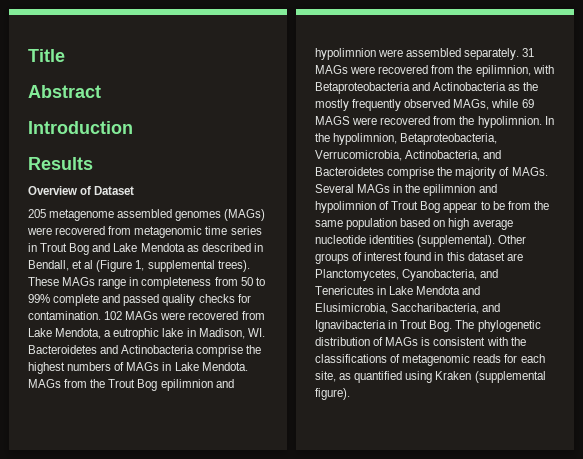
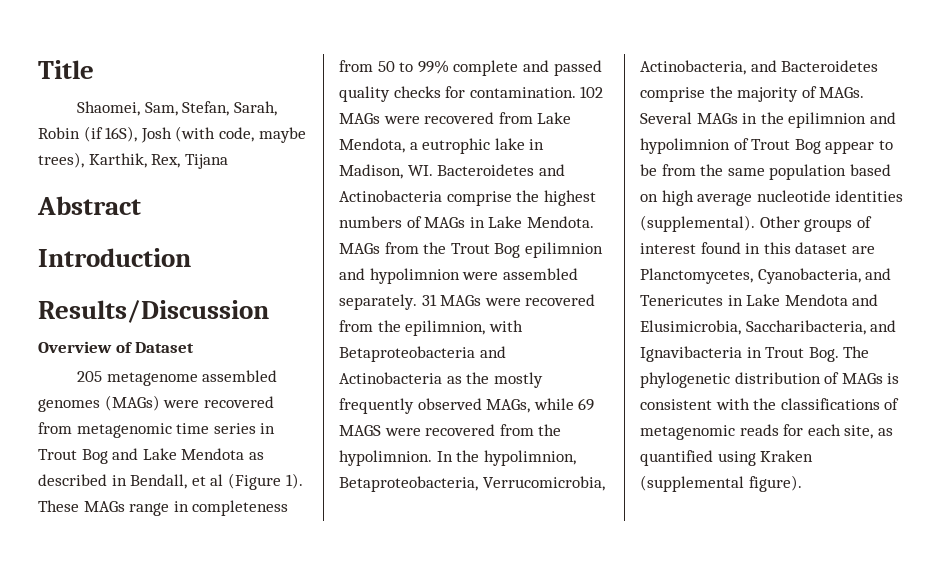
+ Shaomei, Sam, Stefan, Sarah, Robin (if 16S), Josh (with code, maybe trees), Karthik, Rex, Tijana
- Results
+ Results/Discussion
- 205 metagenome assembled genomes (MAGs) were recovered from metagenomic time series in Trout Bog and Lake Mendota as described in Bendall, et al (Figure 1, supplemental trees).
+ 205 metagenome assembled genomes (MAGs) were recovered from metagenomic time series in Trout Bog and Lake Mendota as described in Bendall, et al (Figure 1).

